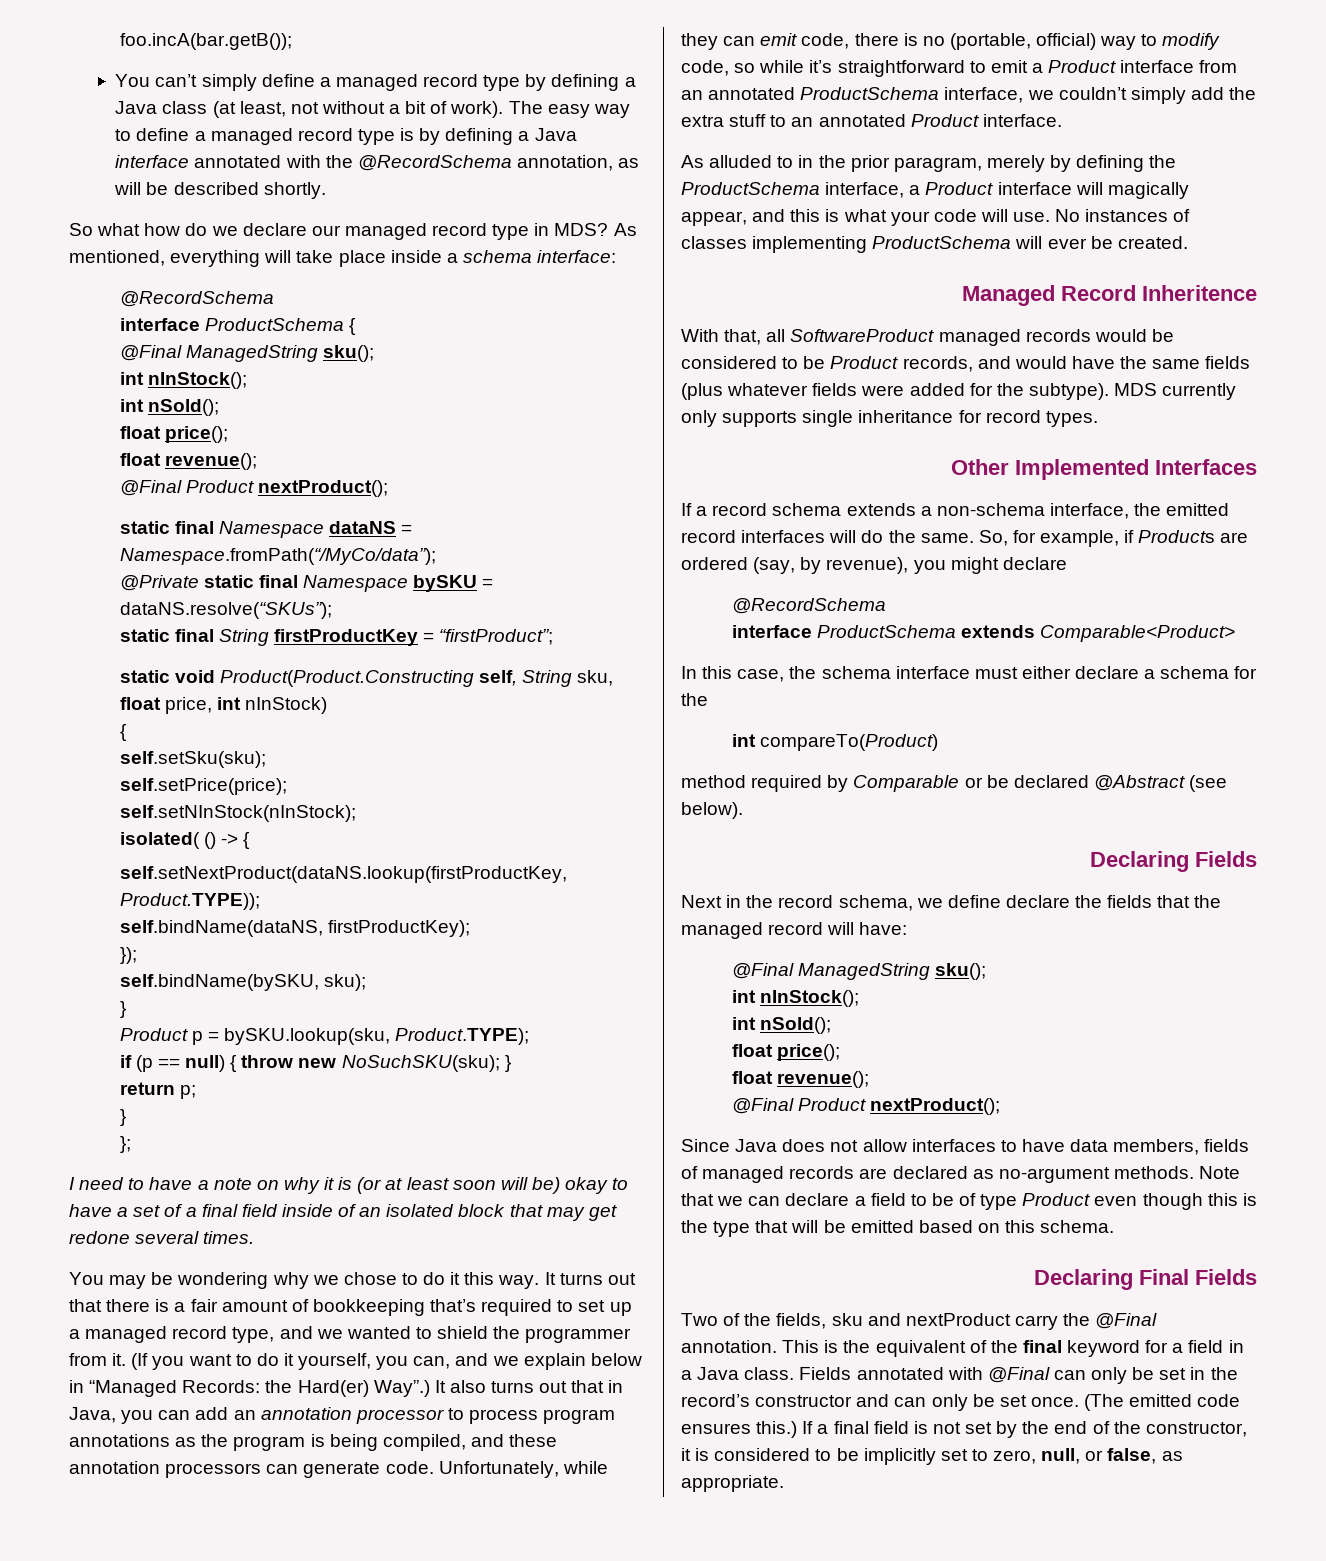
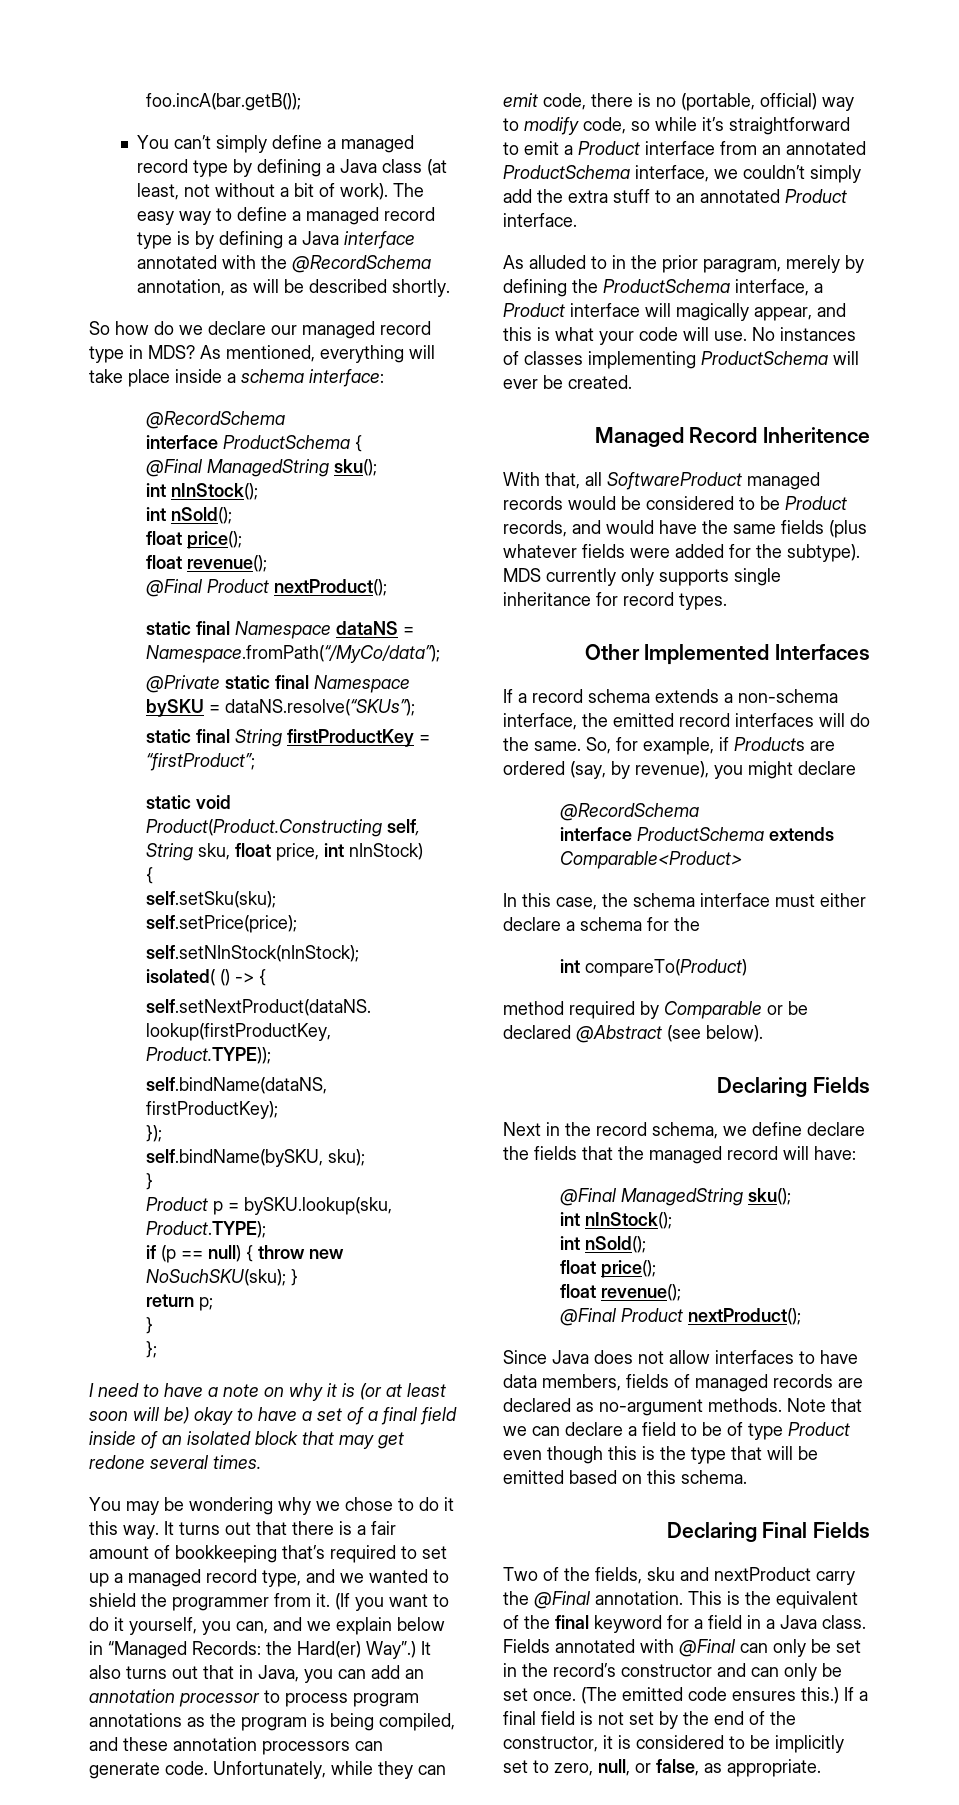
- So what how do we declare our managed record type in MDS?
+ So how do we declare our managed record type in MDS?

